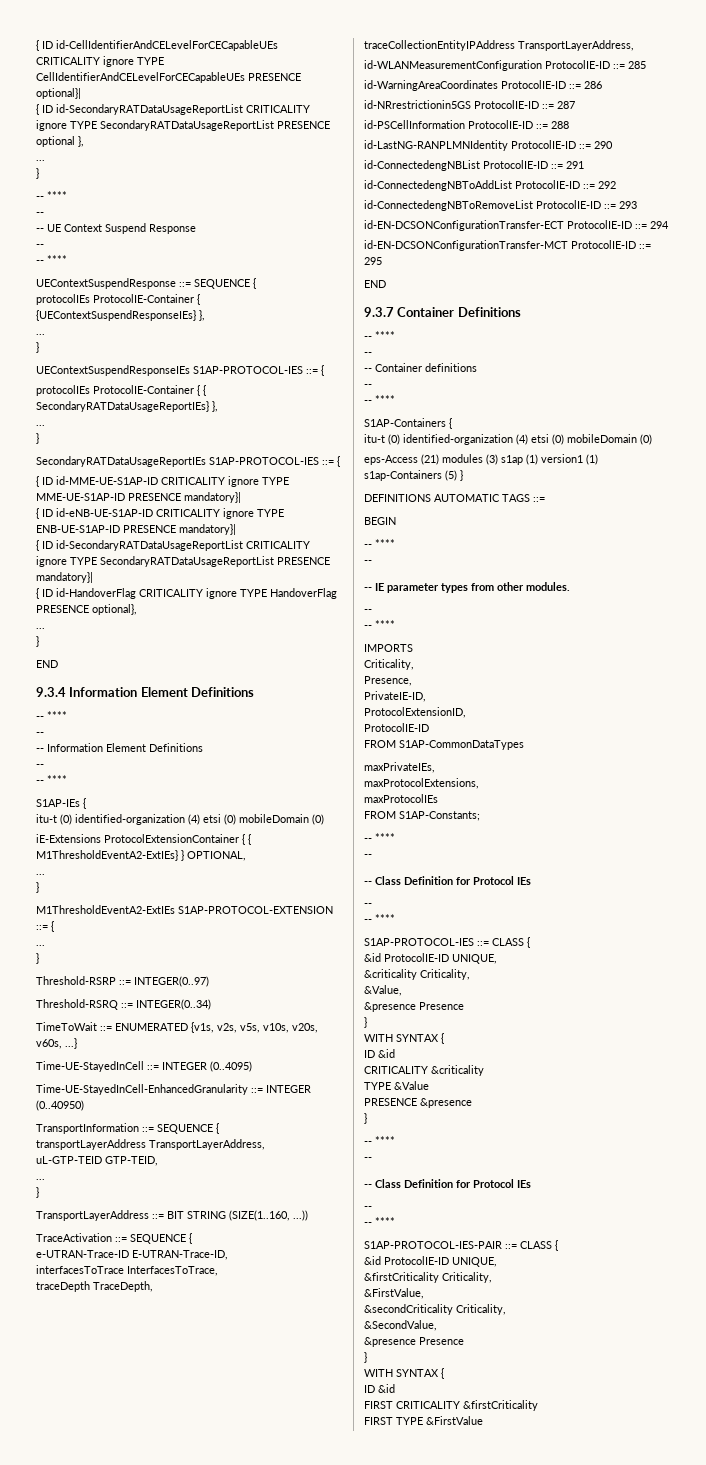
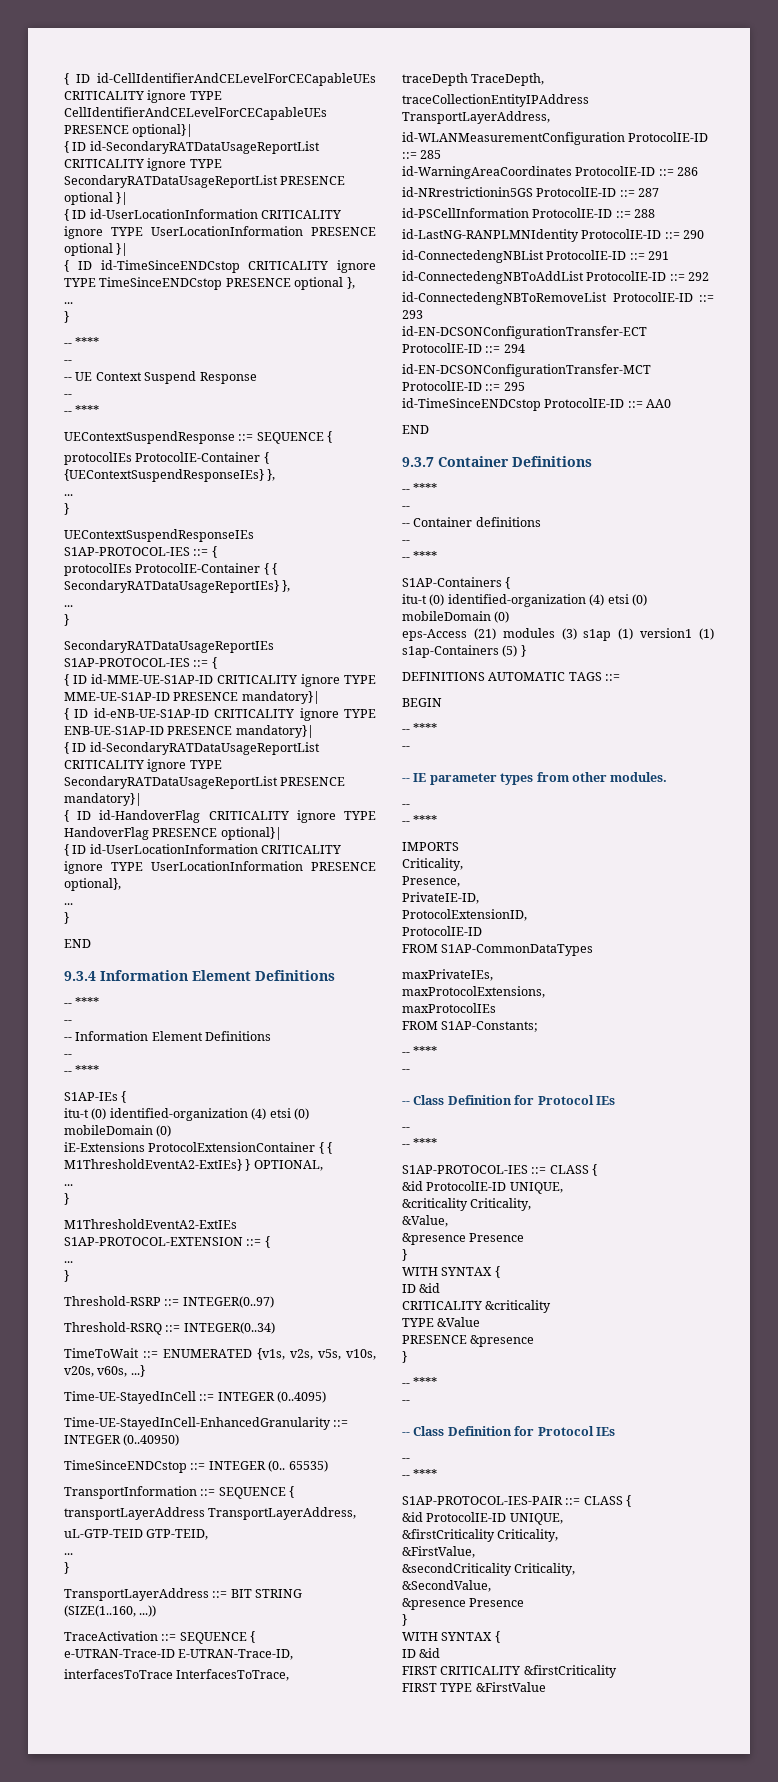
- { ID id-SecondaryRATDataUsageReportList CRITICALITY ignore TYPE SecondaryRATDataUsageReportList PRESENCE optional },
+ { ID id-SecondaryRATDataUsageReportList CRITICALITY ignore TYPE SecondaryRATDataUsageReportList PRESENCE optional }|
+ { ID id-UserLocationInformation CRITICALITY ignore TYPE UserLocationInformation PRESENCE optional }|
+ { ID id-TimeSinceENDCstop CRITICALITY ignore TYPE TimeSinceENDCstop PRESENCE optional },
- { ID id-HandoverFlag CRITICALITY ignore TYPE HandoverFlag PRESENCE optional},
+ { ID id-HandoverFlag CRITICALITY ignore TYPE HandoverFlag PRESENCE optional}|
+ { ID id-UserLocationInformation CRITICALITY ignore TYPE UserLocationInformation PRESENCE optional},
+ TimeSinceENDCstop ::= INTEGER (0.. 65535)
+ id-TimeSinceENDCstop ProtocolIE-ID ::= AA0

